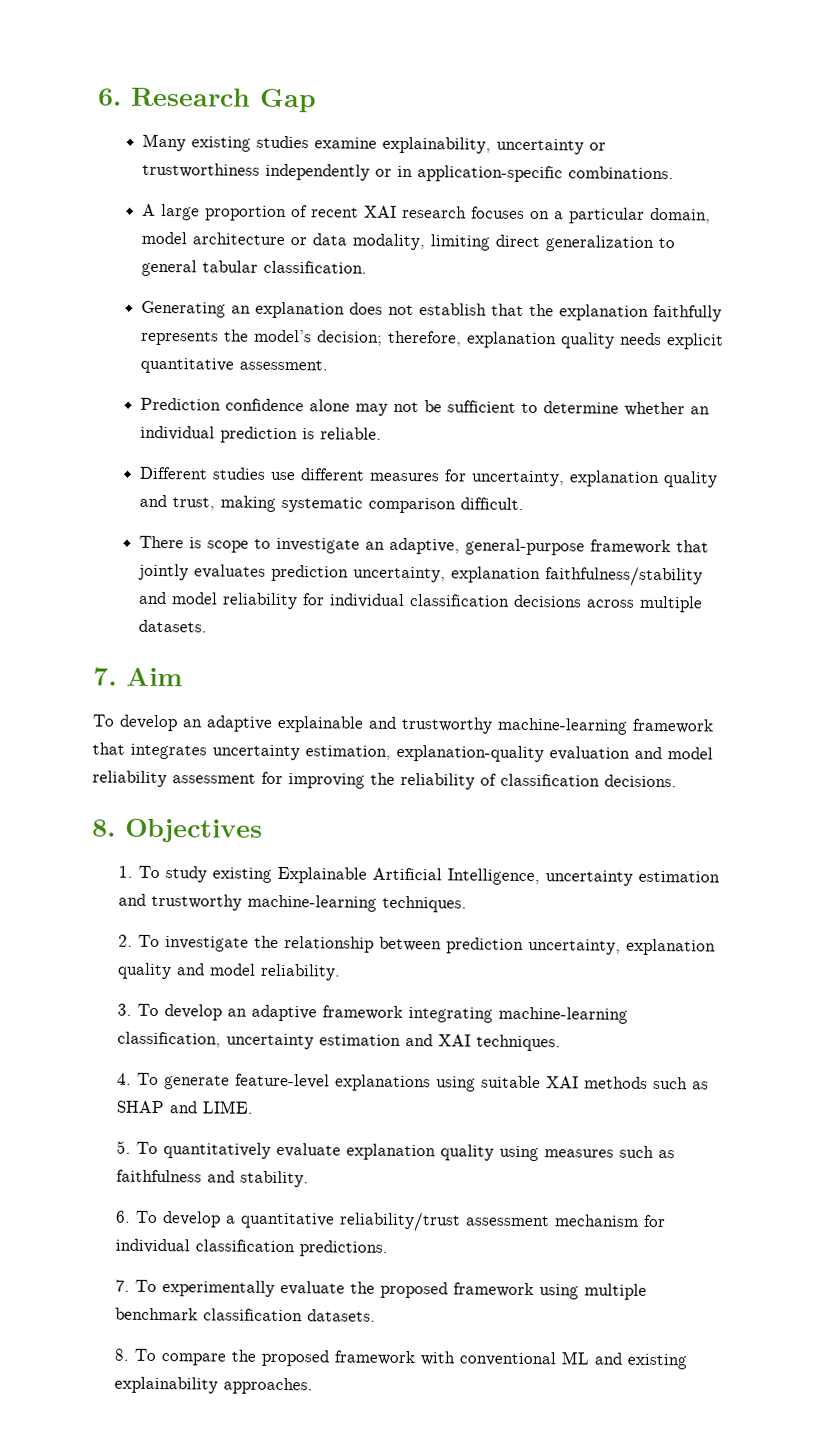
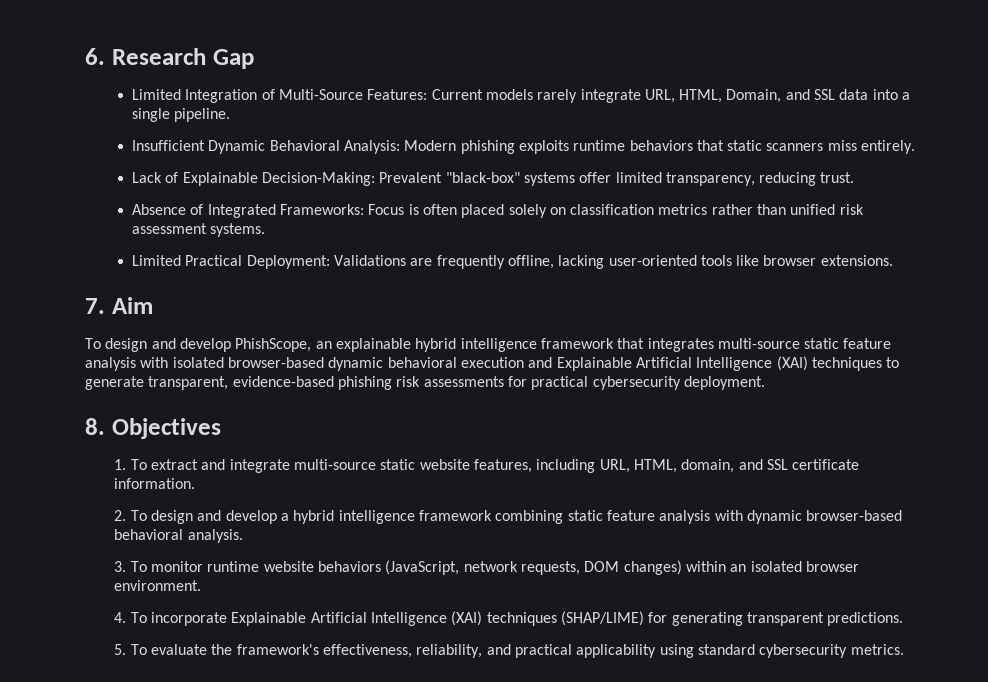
- Many existing studies examine explainability, uncertainty or trustworthiness independently or in application-specific combinations.
- A large proportion of recent XAI research focuses on a particular domain, model architecture or data modality, limiting direct generalization to general tabular classification.
- Generating an explanation does not establish that the explanation faithfully represents the model’s decision; therefore, explanation quality needs explicit quantitative assessment.
- Prediction confidence alone may not be sufficient to determine whether an individual prediction is reliable.
- Different studies use different measures for uncertainty, explanation quality and trust, making systematic comparison difficult.
- There is scope to investigate an adaptive, general-purpose framework that jointly evaluates prediction uncertainty, explanation faithfulness/stability and model reliability for individual classification decisions across multiple datasets.
+ Limited Integration of Multi-Source Features: Current models rarely integrate URL, HTML, Domain, and SSL data into a single pipeline.
+ Insufficient Dynamic Behavioral Analysis: Modern phishing exploits runtime behaviors that static scanners miss entirely.
+ Lack of Explainable Decision-Making: Prevalent "black-box" systems offer limited transparency, reducing trust.
+ Absence of Integrated Frameworks: Focus is often placed solely on classification metrics rather than unified risk assessment systems.
+ Limited Practical Deployment: Validations are frequently offline, lacking user-oriented tools like browser extensions.
  7. Aim
- To develop an adaptive explainable and trustworthy machine-learning framework that integrates uncertainty estimation, explanation-quality evaluation and model reliability assessment for improving the reliability of classification decisions.
+ To design and develop PhishScope, an explainable hybrid intelligence framework that integrates multi-source static feature analysis with isolated browser-based dynamic behavioral execution and Explainable Artificial Intelligence (XAI) techniques to generate transparent, evidence-based phishing risk assessments for practical cybersecurity deployment.
  8. Objectives
- 1. To study existing Explainable Artificial Intelligence, uncertainty estimation and trustworthy machine-learning techniques.
- 2. To investigate the relationship between prediction uncertainty, explanation quality and model reliability.
- 3. To develop an adaptive framework integrating machine-learning classification, uncertainty estimation and XAI techniques.
- 4. To generate feature-level explanations using suitable XAI methods such as SHAP and LIME.
- 5. To quantitatively evaluate explanation quality using measures such as faithfulness and stability.
- 6. To develop a quantitative reliability/trust assessment mechanism for individual classification predictions.
- 7. To experimentally evaluate the proposed framework using multiple benchmark classification datasets.
- 8. To compare the proposed framework with conventional ML and existing explainability approaches.
+ 1. To extract and integrate multi-source static website features, including URL, HTML, domain, and SSL certificate information.
+ 2. To design and develop a hybrid intelligence framework combining static feature analysis with dynamic browser-based behavioral analysis.
+ 3. To monitor runtime website behaviors (JavaScript, network requests, DOM changes) within an isolated browser environment.
+ 4. To incorporate Explainable Artificial Intelligence (XAI) techniques (SHAP/LIME) for generating transparent predictions.
+ 5. To evaluate the framework's effectiveness, reliability, and practical applicability using standard cybersecurity metrics.

